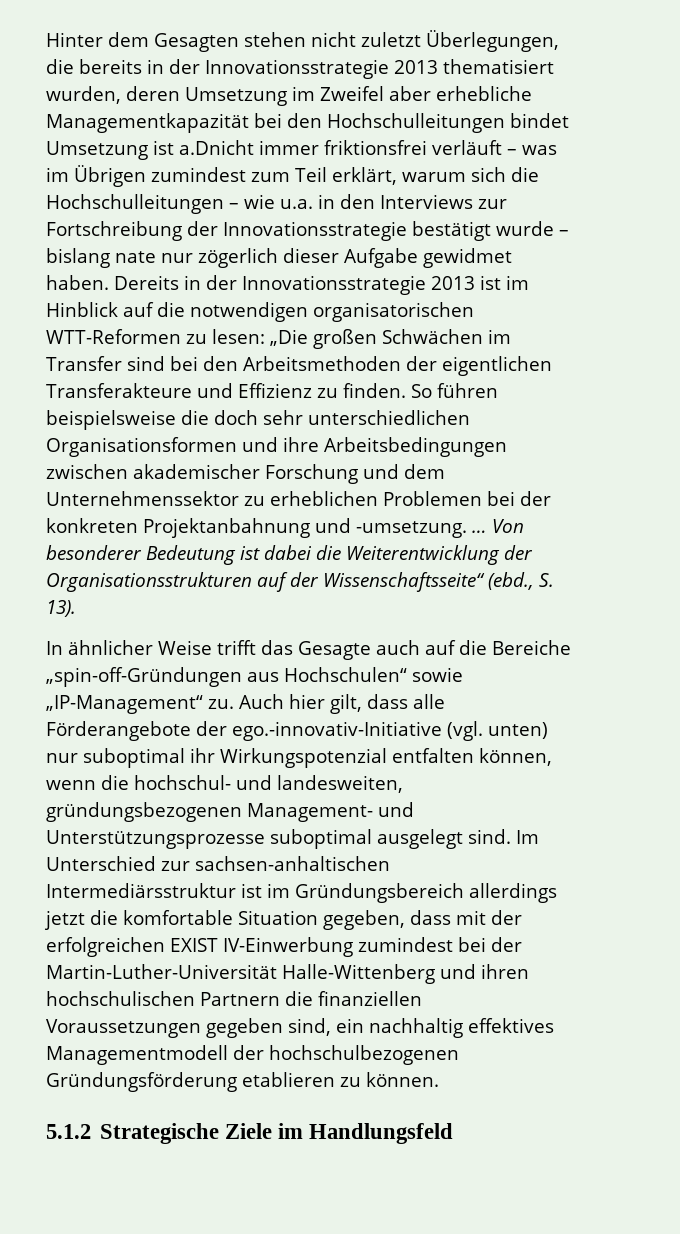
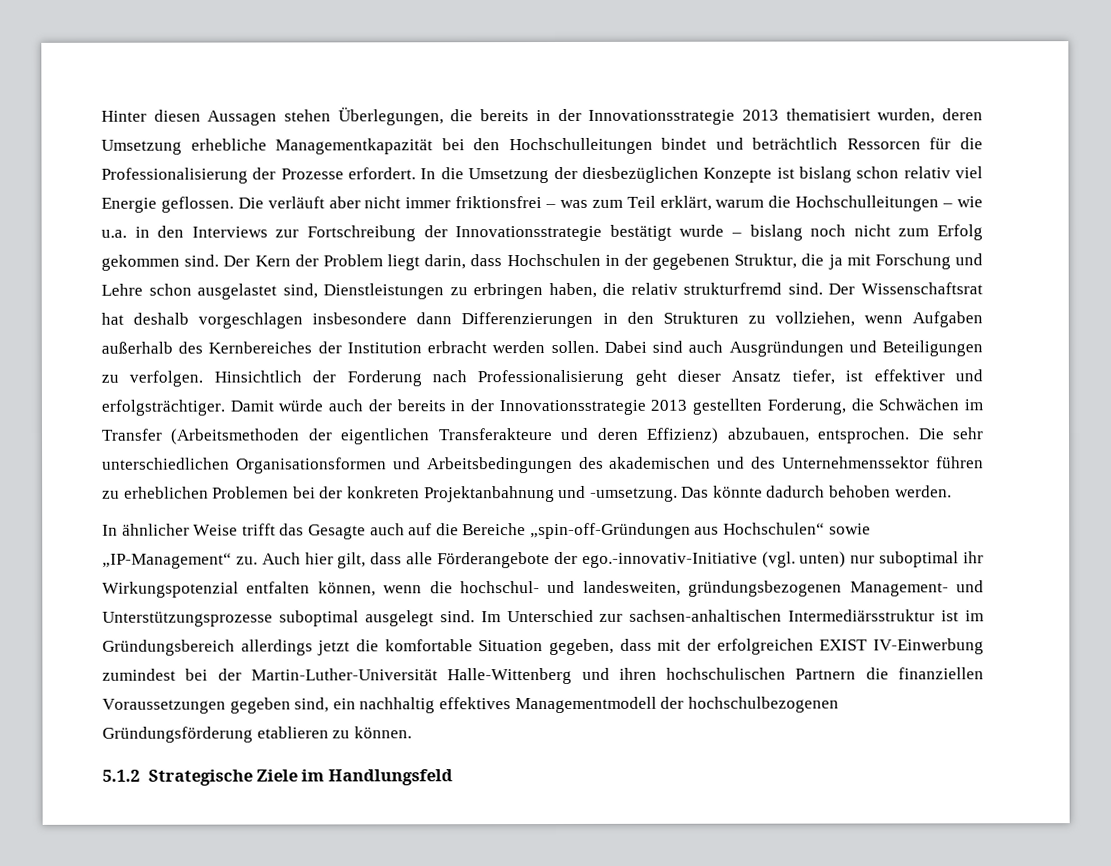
- Hinter dem Gesagten stehen nicht zuletzt Überlegungen, die bereits in der Innovationsstrategie 2013 thematisiert wurden, deren Umsetzung im Zweifel aber erhebliche Managementkapazität bei den Hochschulleitungen bindet Umsetzung ist a.Dnicht immer friktionsfrei verläuft – was im Übrigen zumindest zum Teil erklärt, warum sich die Hochschulleitungen – wie u.a. in den Interviews zur Fortschreibung der Innovationsstrategie bestätigt wurde – bislang nate nur zögerlich dieser Aufgabe gewidmet haben. Dereits in der Innovationsstrategie 2013 ist im Hinblick auf die notwendigen organisatorischen WTT-Reformen zu lesen: „Die großen Schwächen im Transfer sind bei den Arbeitsmethoden der eigentlichen Transferakteure und Effizienz zu finden. So führen beispielsweise die doch sehr unterschiedlichen Organisationsformen und ihre Arbeitsbedingungen zwischen akademischer Forschung und dem Unternehmenssektor zu erheblichen Problemen bei der konkreten Projektanbahnung und -umsetzung.
+ Hinter diesen Aussagen stehen Überlegungen, die bereits in der Innovationsstrategie 2013 thematisiert wurden, deren Umsetzung erhebliche Managementkapazität bei den Hochschulleitungen bindet und beträchtlich Ressorcen für die Professionalisierung der Prozesse erfordert. In die Umsetzung der diesbezüglichen Konzepte ist bislang schon relativ viel Energie geflossen. Die verläuft aber nicht immer friktionsfrei – was zum Teil erklärt, warum die Hochschulleitungen – wie u.a. in den Interviews zur Fortschreibung der Innovationsstrategie bestätigt wurde – bislang noch nicht zum Erfolg gekommen sind. Der Kern der Problem liegt darin, dass Hochschulen in der gegebenen Struktur, die ja mit Forschung und Lehre schon ausgelastet sind, Dienstleistungen zu erbringen haben, die relativ strukturfremd sind. Der Wissenschaftsrat hat deshalb vorgeschlagen insbesondere dann Differenzierungen in den Strukturen zu vollziehen, wenn Aufgaben außerhalb des Kernbereiches der Institution erbracht werden sollen. Dabei sind auch Ausgründungen und Beteiligungen zu verfolgen. Hinsichtlich der Forderung nach Professionalisierung geht dieser Ansatz tiefer, ist effektiver und erfolgsträchtiger. Damit würde auch der bereits in der Innovationsstrategie 2013 gestellten Forderung, die Schwächen im Transfer (Arbeitsmethoden der eigentlichen Transferakteure und deren Effizienz) abzubauen, entsprochen. Die sehr unterschiedlichen Organisationsformen und Arbeitsbedingungen des akademischen und des Unternehmenssektor führen zu erheblichen Problemen bei der konkreten Projektanbahnung und -umsetzung.
- … Von besonderer Bedeutung ist dabei die Weiterentwicklung der Organisationsstrukturen auf der Wissenschaftsseite“ (ebd., S. 13).
+ Das könnte dadurch behoben werden.

